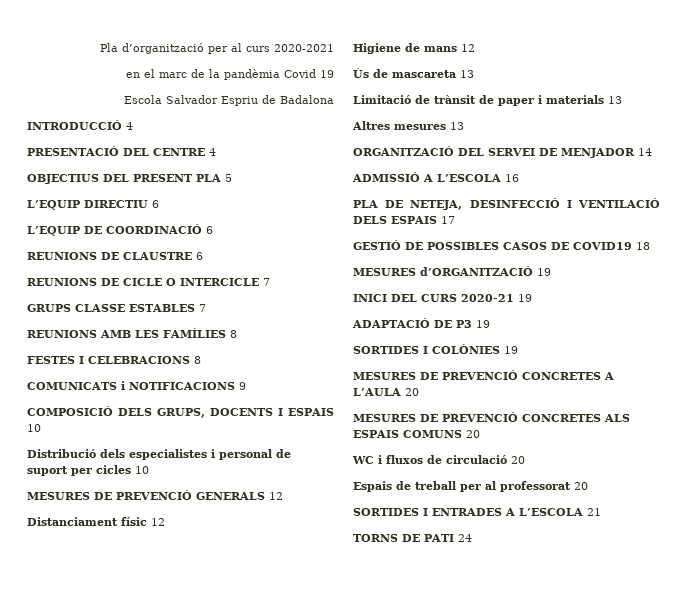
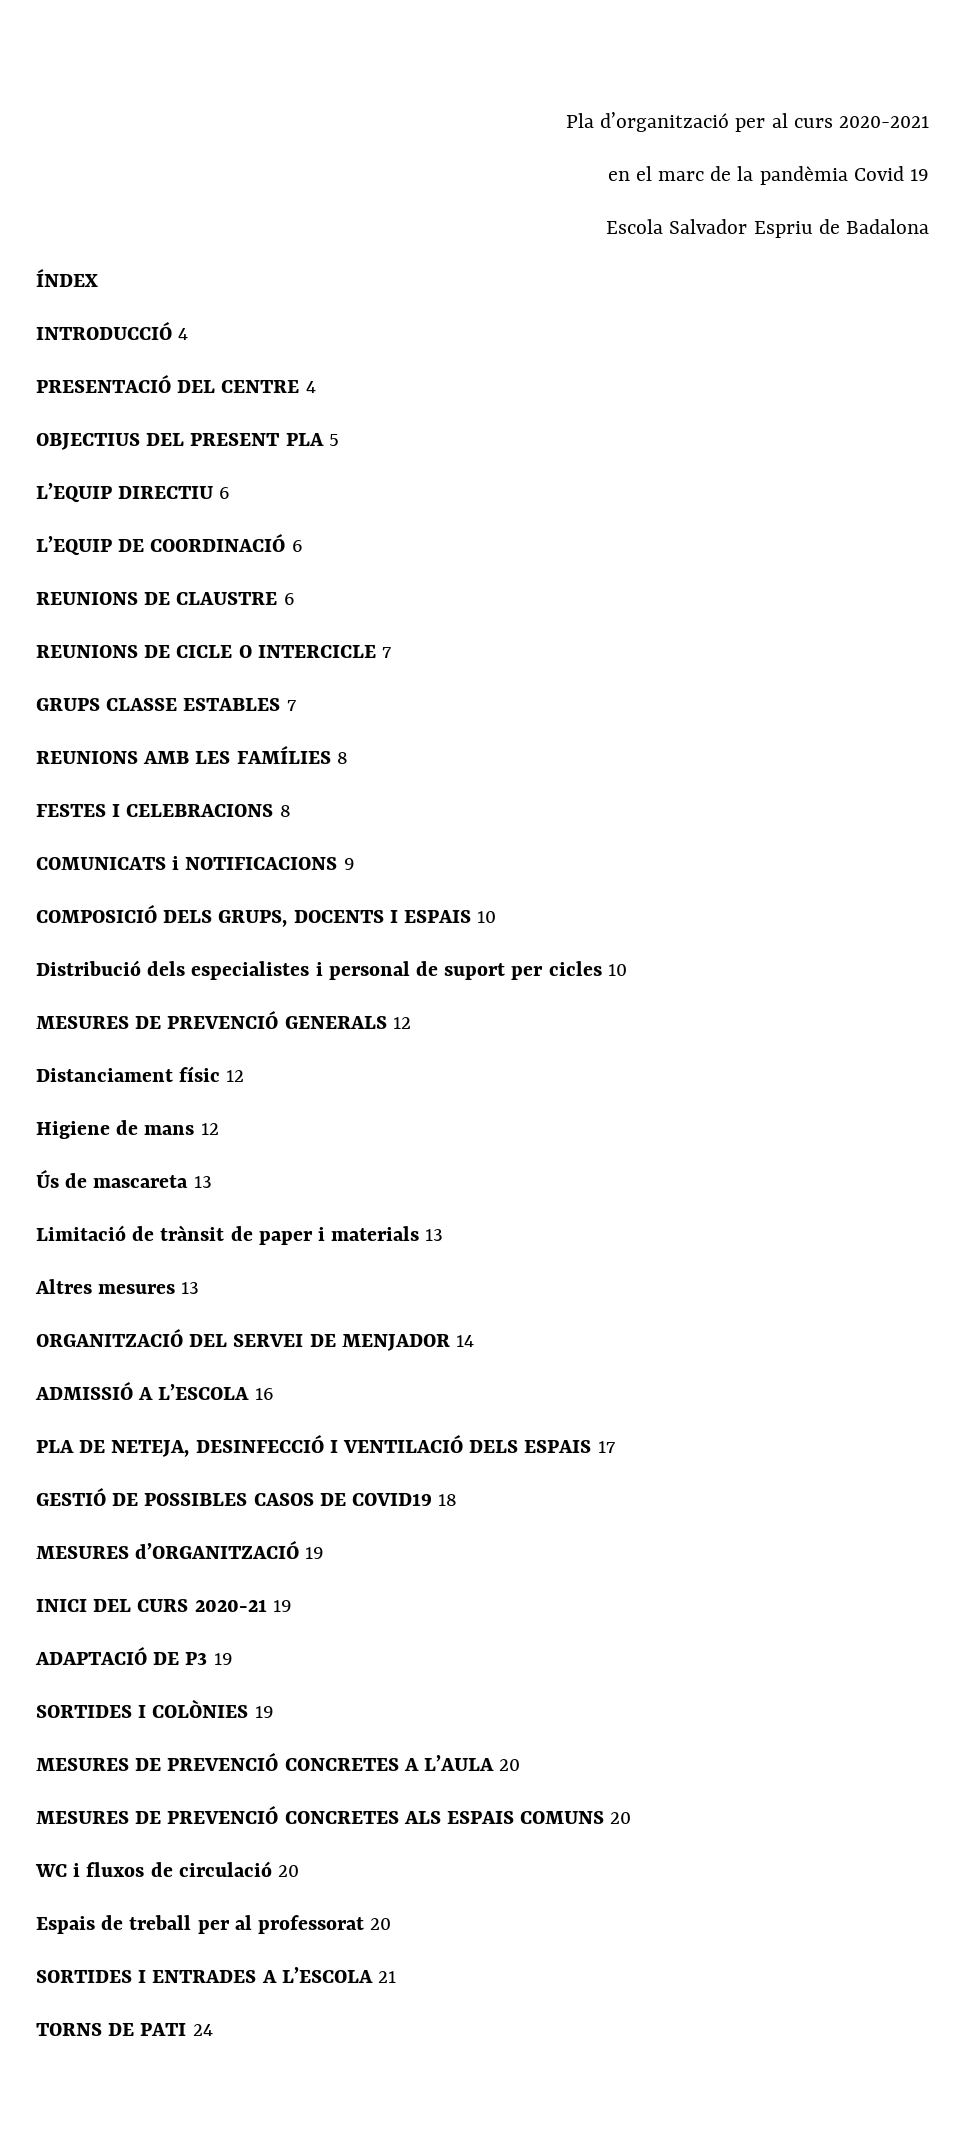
+ ÍNDEX

